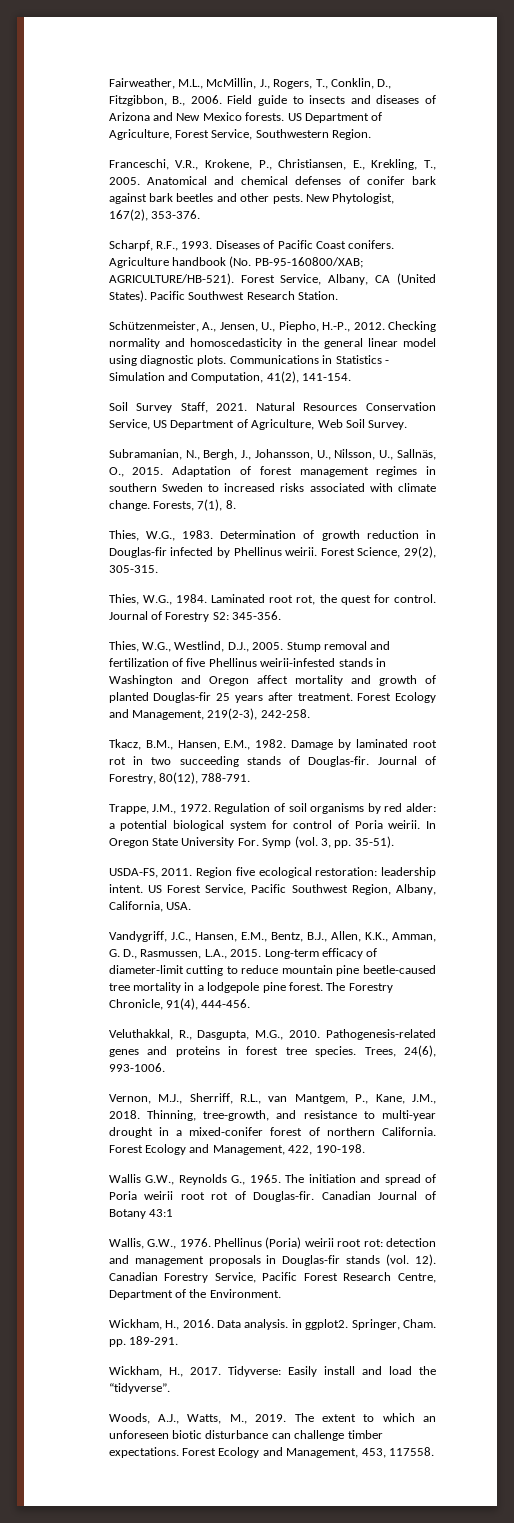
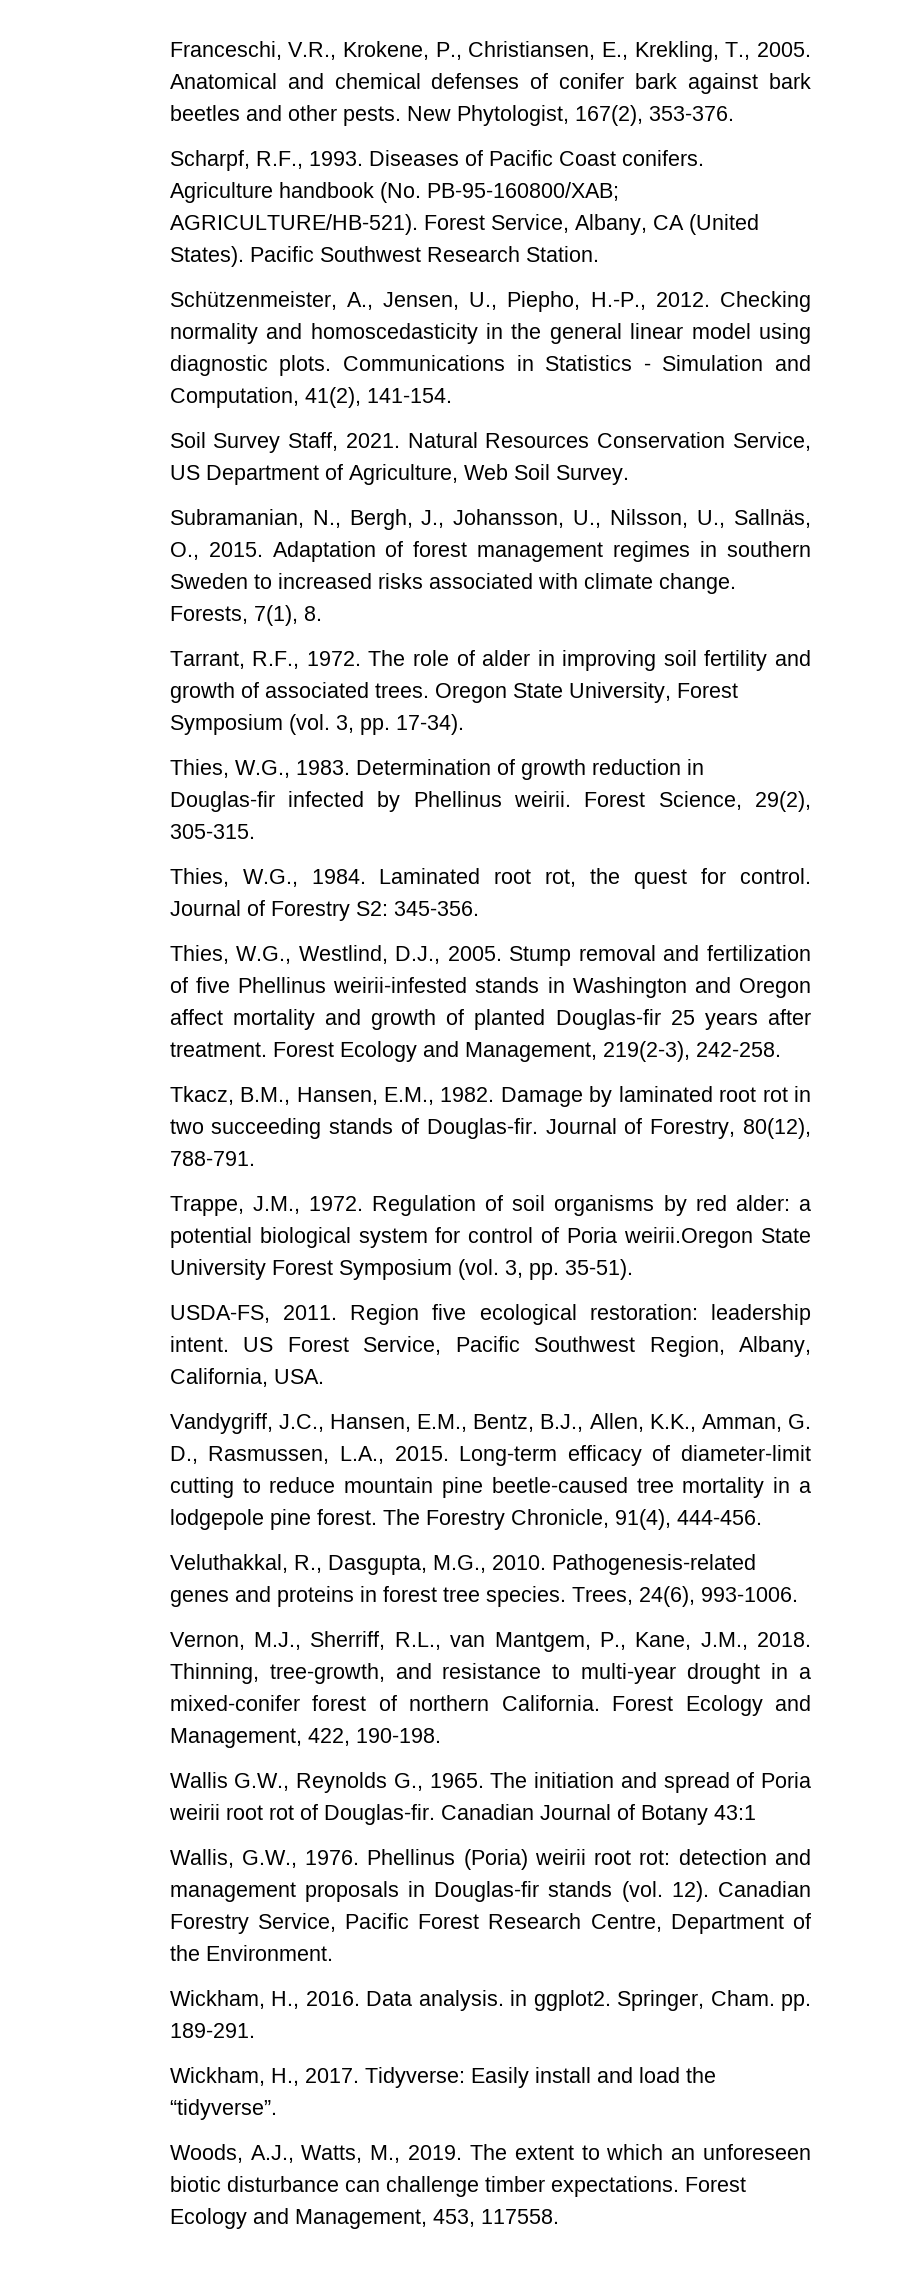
- Fairweather, M.L., McMillin, J., Rogers, T., Conklin, D., Fitzgibbon, B., 2006. Field guide to insects and diseases of Arizona and New Mexico forests. US Department of Agriculture, Forest Service, Southwestern Region.
+ Tarrant, R.F., 1972. The role of alder in improving soil fertility and growth of associated trees. Oregon State University, Forest Symposium (vol. 3, pp. 17-34).
- Regulation of soil organisms by red alder: a potential biological system for control of Poria weirii. In Oregon State University For. Symp (vol. 3, pp. 35-51).
+ Regulation of soil organisms by red alder: a potential biological system for control of Poria weirii.Oregon State University Forest Symposium (vol. 3, pp. 35-51).

